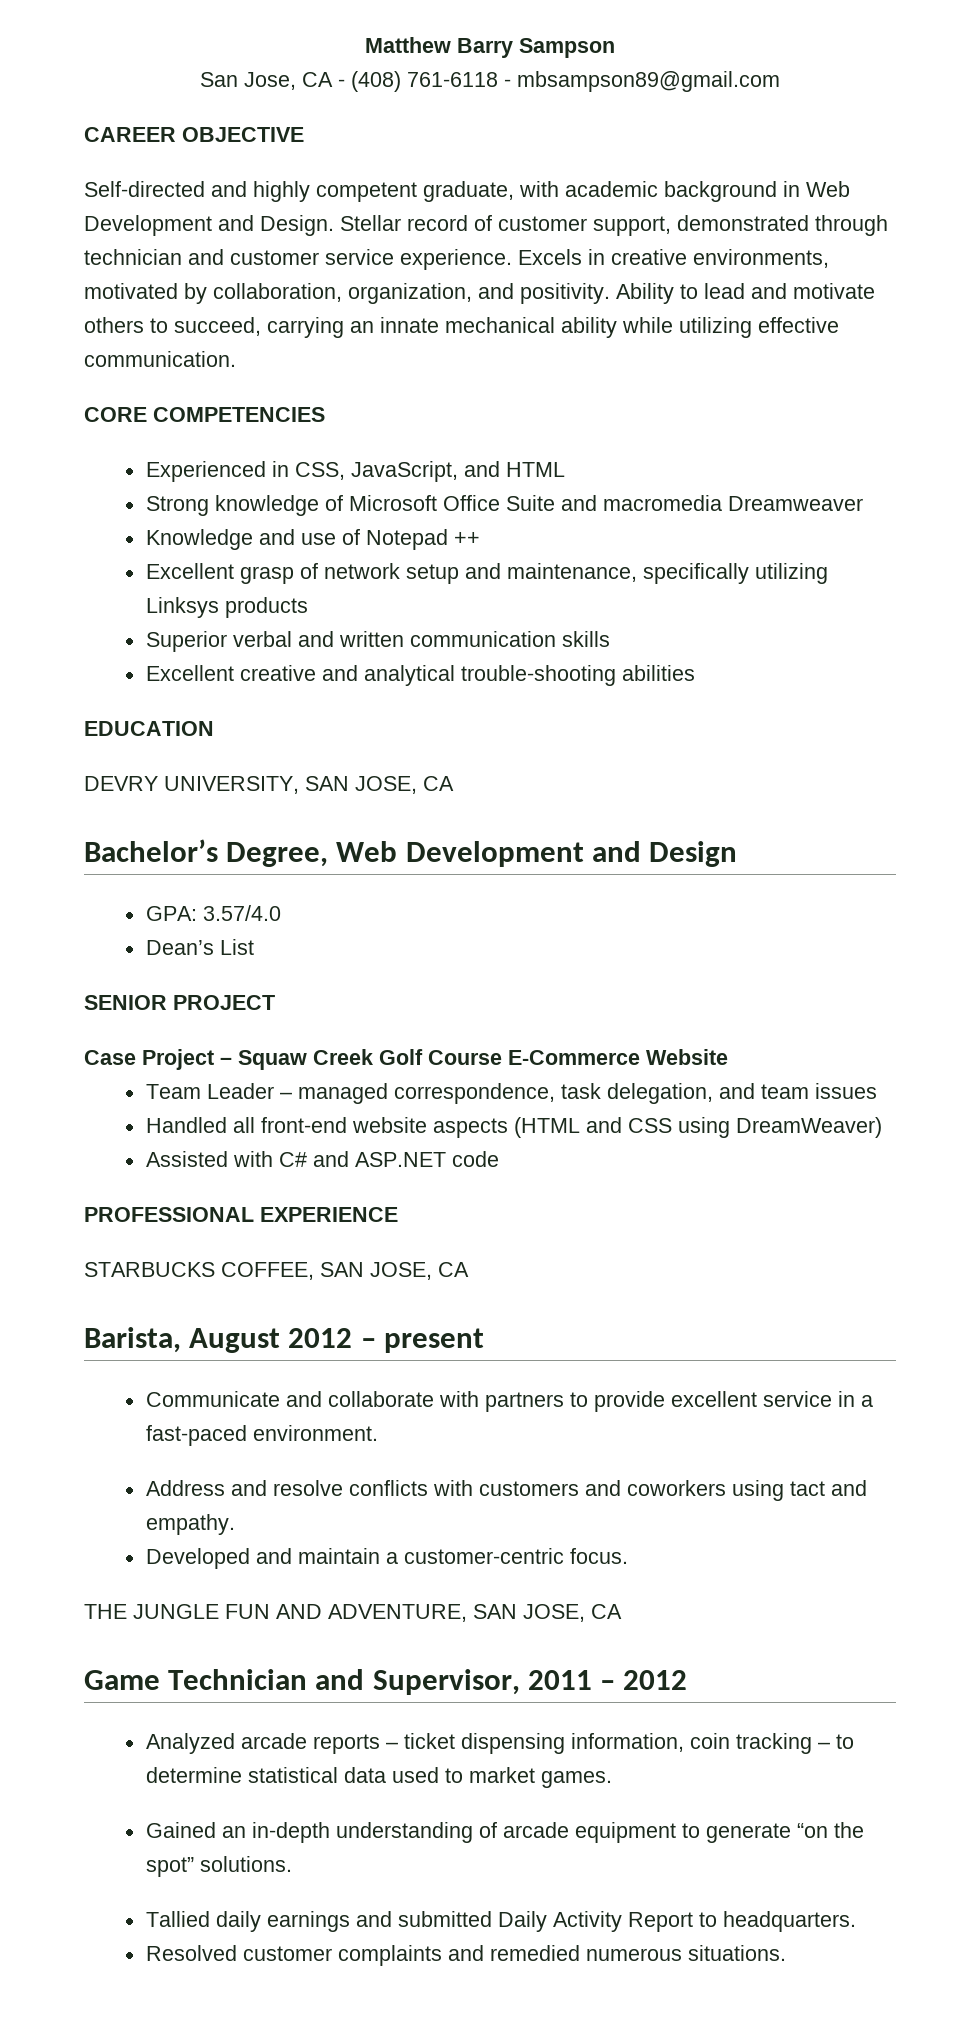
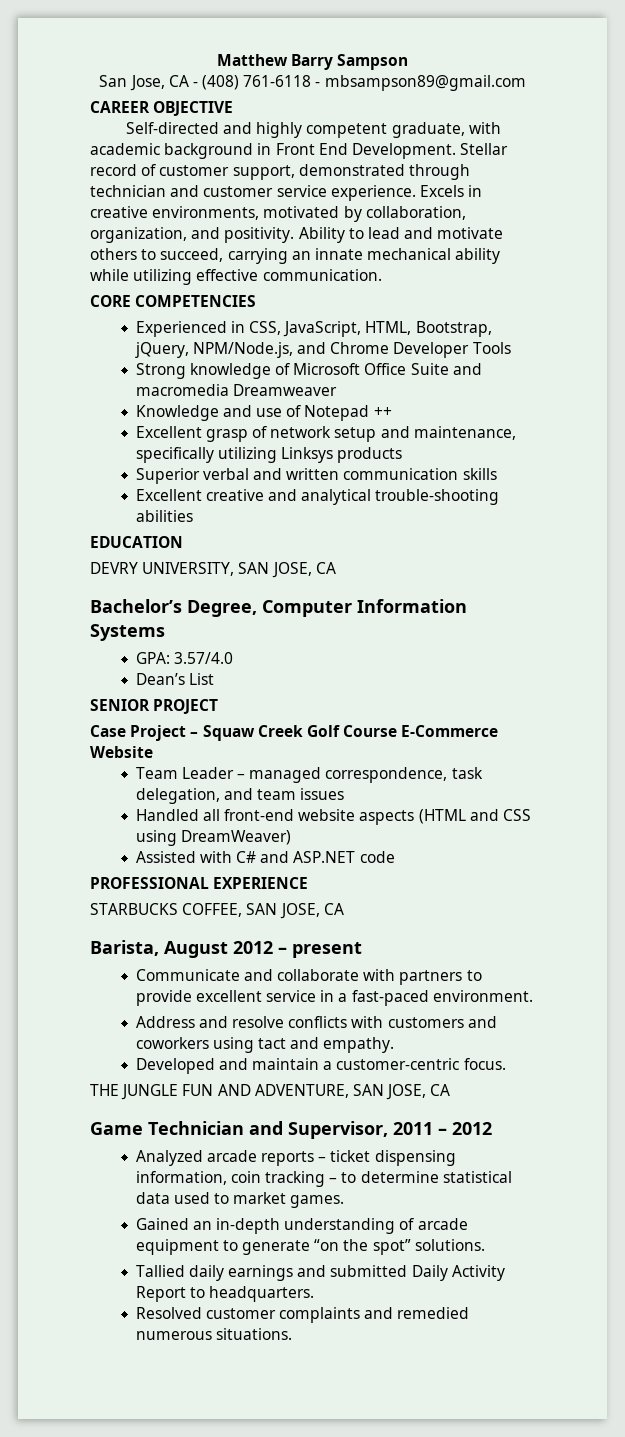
- Self-directed and highly competent graduate, with academic background in Web Development and Design.
+ Self-directed and highly competent graduate, with academic background in Front End Development.
- Experienced in CSS, JavaScript, and HTML
+ Experienced in CSS, JavaScript, HTML, Bootstrap, jQuery, NPM/Node.js, and Chrome Developer Tools
- Bachelor’s Degree, Web Development and Design
+ Bachelor’s Degree, Computer Information Systems

